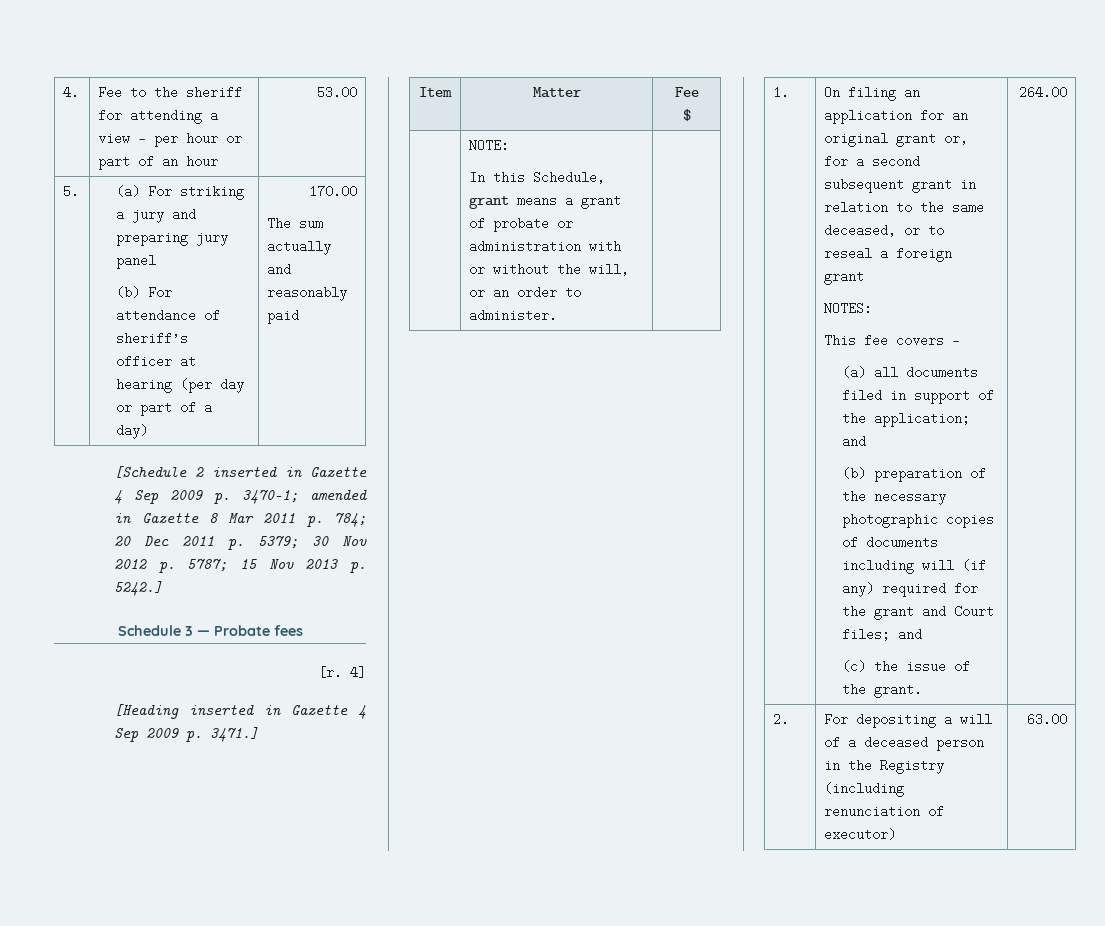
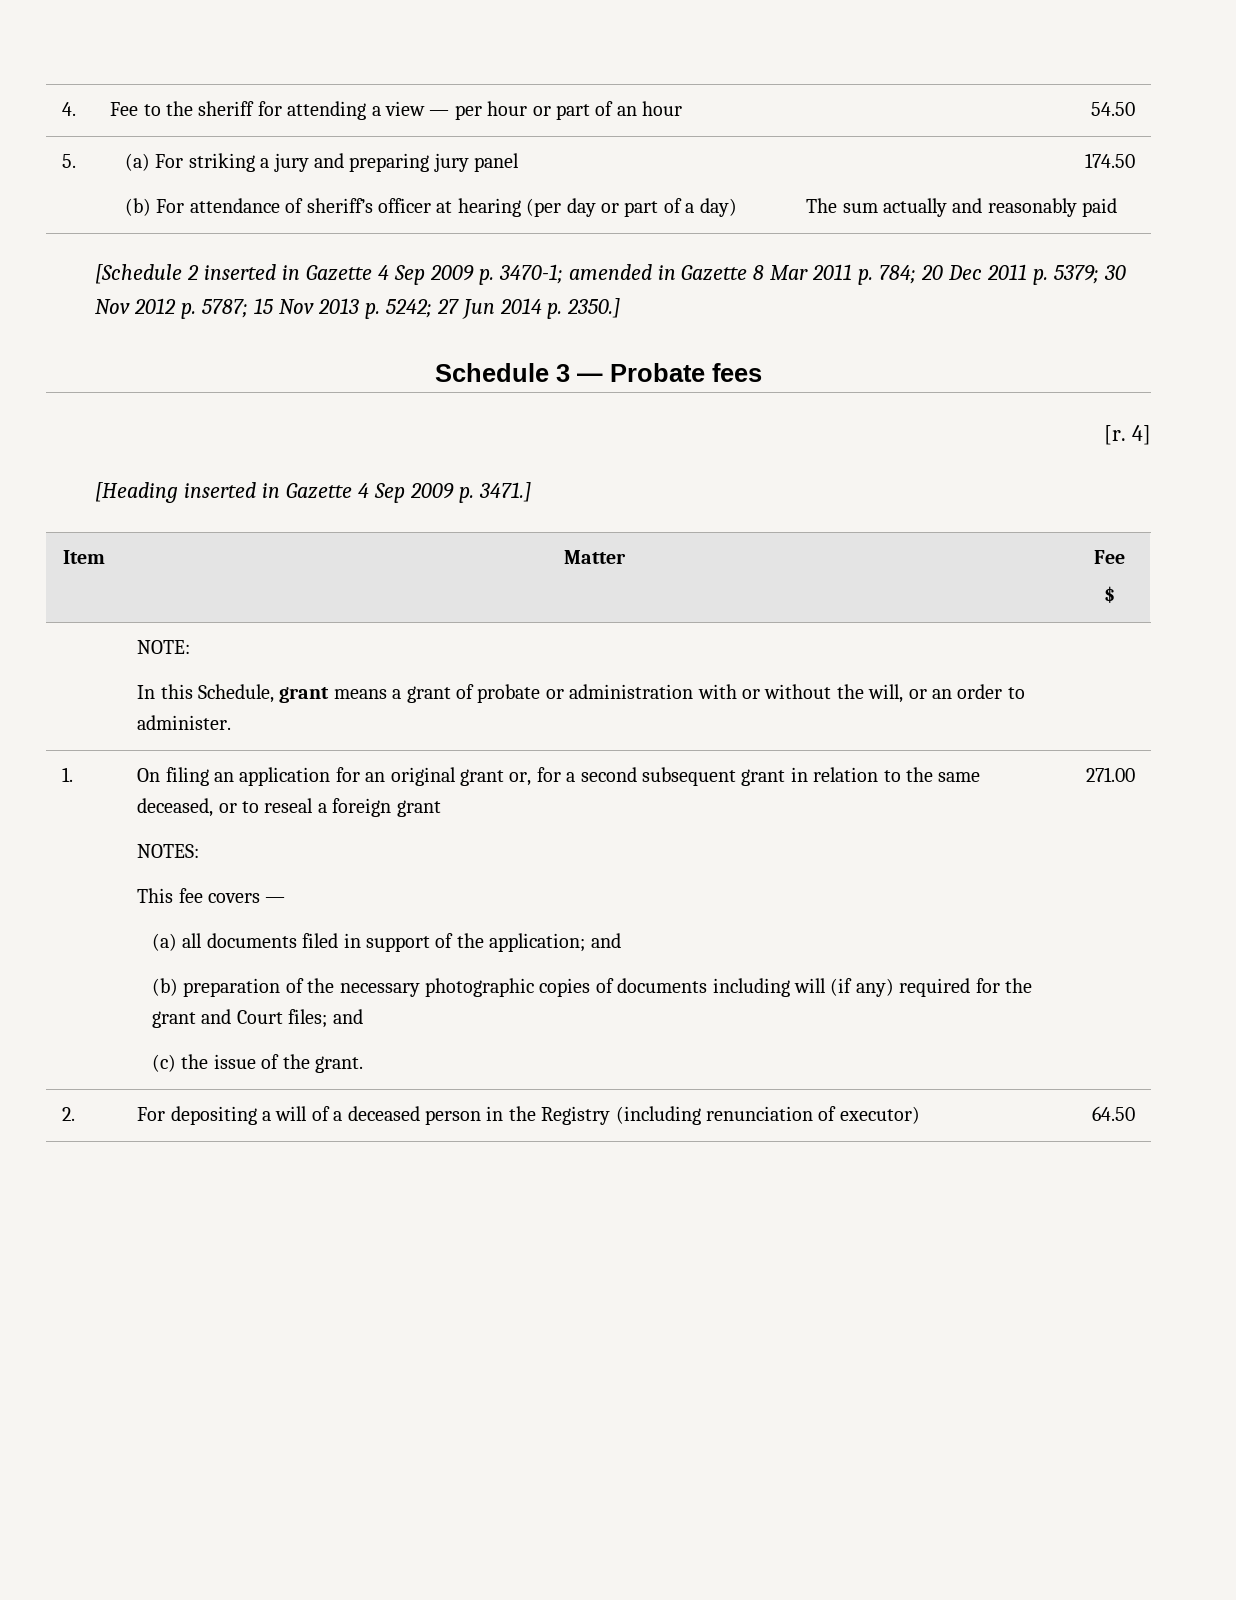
- 4. | Fee to the sheriff for attending a view — per hour or part of an hour | 53.00
+ 4. | Fee to the sheriff for attending a view — per hour or part of an hour | 54.50
  5. | (a) For striking a jury and preparing jury panel
- (b) For attendance of sheriff’s officer at hearing (per day or part of a day) | 170.00
+ (b) For attendance of sheriff’s officer at hearing (per day or part of a day) | 174.50
- [Schedule 2 inserted in Gazette 4 Sep 2009 p. 3470-1; amended in Gazette 8 Mar 2011 p. 784; 20 Dec 2011 p. 5379; 30 Nov 2012 p. 5787; 15 Nov 2013 p. 5242.]
+ [Schedule 2 inserted in Gazette 4 Sep 2009 p. 3470-1; amended in Gazette 8 Mar 2011 p. 784; 20 Dec 2011 p. 5379; 30 Nov 2012 p. 5787; 15 Nov 2013 p. 5242; 27 Jun 2014 p. 2350.]
- 264.00
+ 271.00
- 2. | For depositing a will of a deceased person in the Registry (including renunciation of executor) | 63.00
+ 2. | For depositing a will of a deceased person in the Registry (including renunciation of executor) | 64.50

